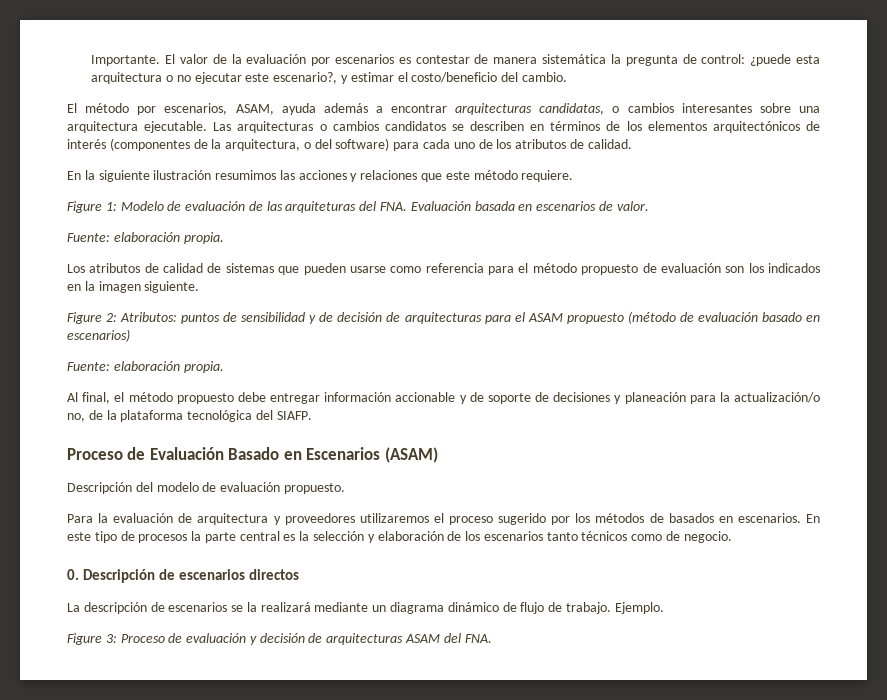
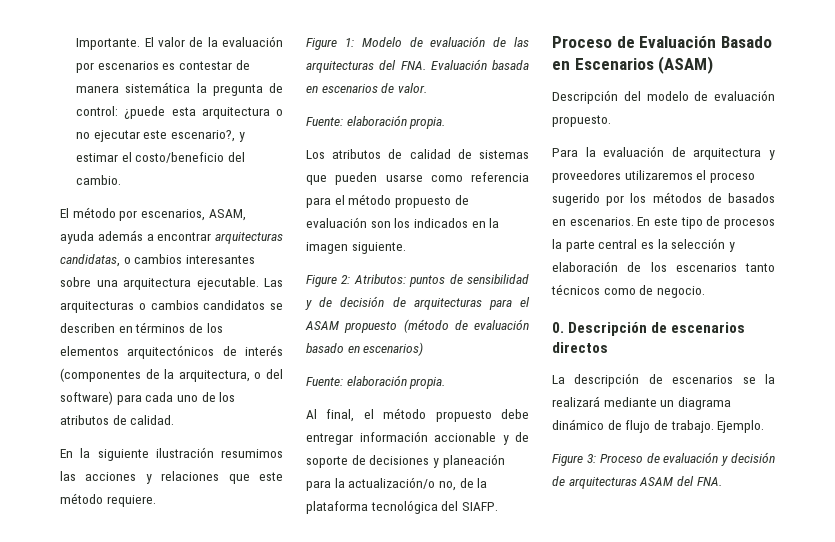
- Figure 1: Modelo de evaluación de las arquiteturas del FNA. Evaluación basada en escenarios de valor.
+ Figure 1: Modelo de evaluación de las arquitecturas del FNA. Evaluación basada en escenarios de valor.

